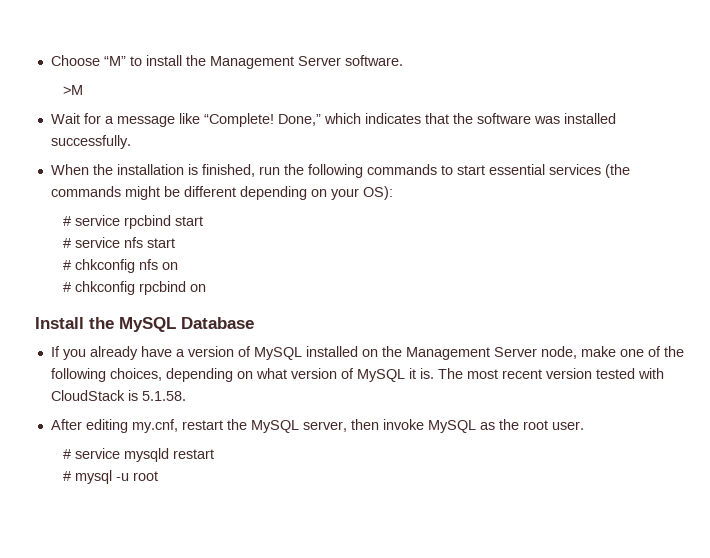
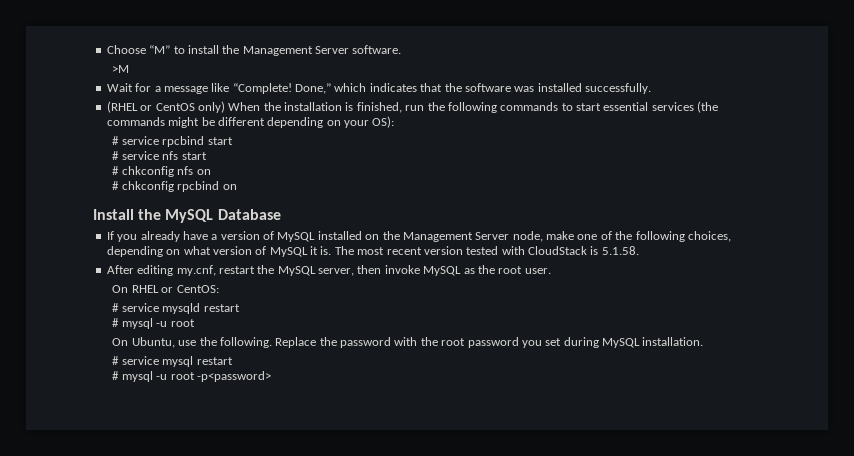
- When the installation is finished, run the following commands to start essential services (the commands might be different depending on your OS):
+ (RHEL or CentOS only) When the installation is finished, run the following commands to start essential services (the commands might be different depending on your OS):
+ On RHEL or CentOS:
+ On Ubuntu, use the following. Replace the password with the root password you set during MySQL installation.
+ # service mysql restart
+ # mysql -u root -p<password>

